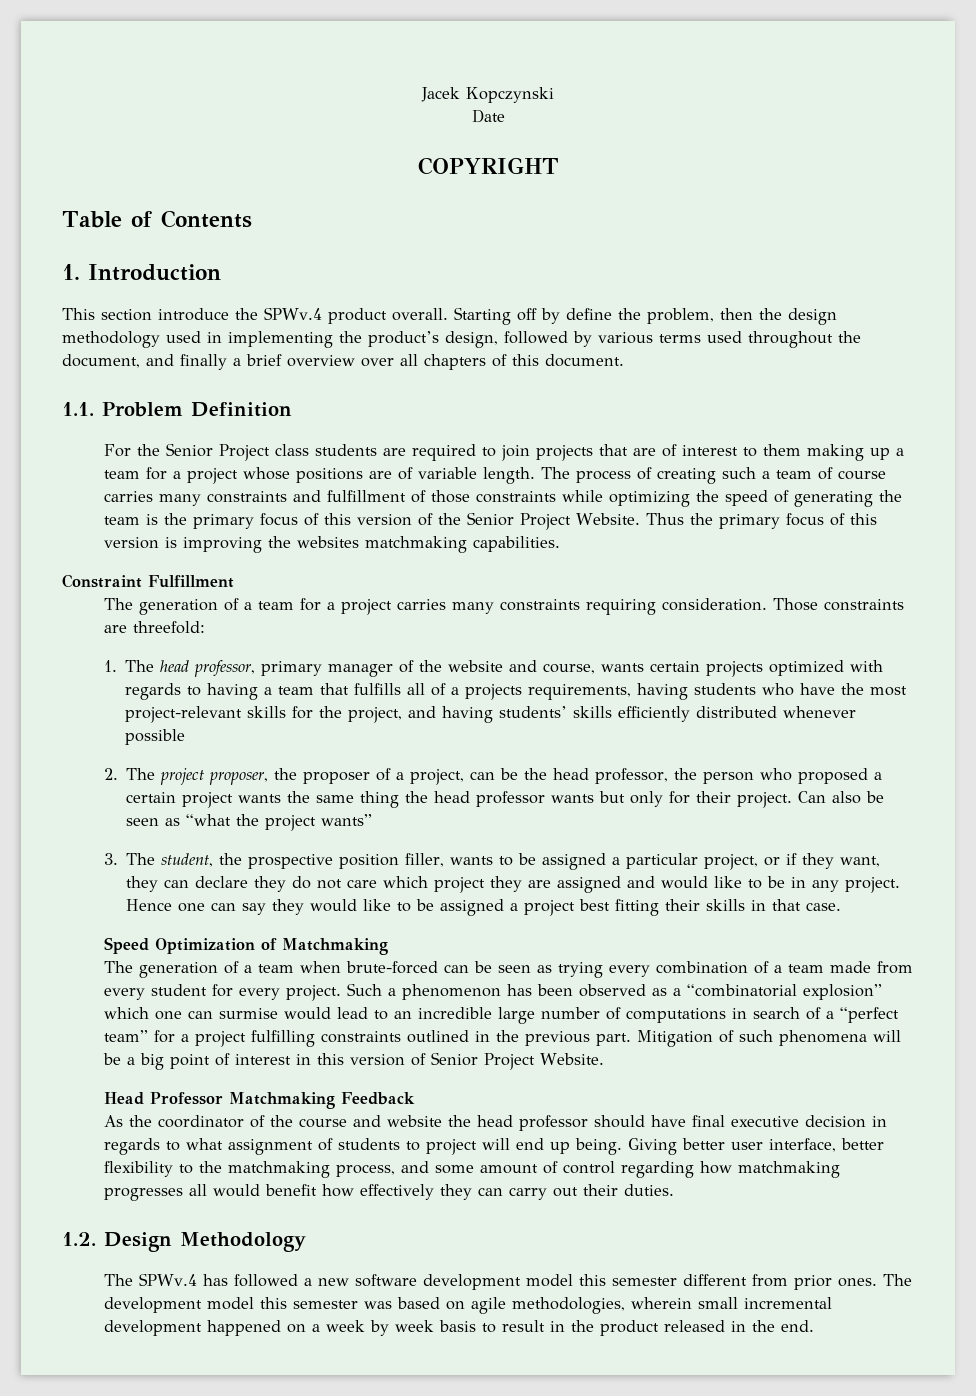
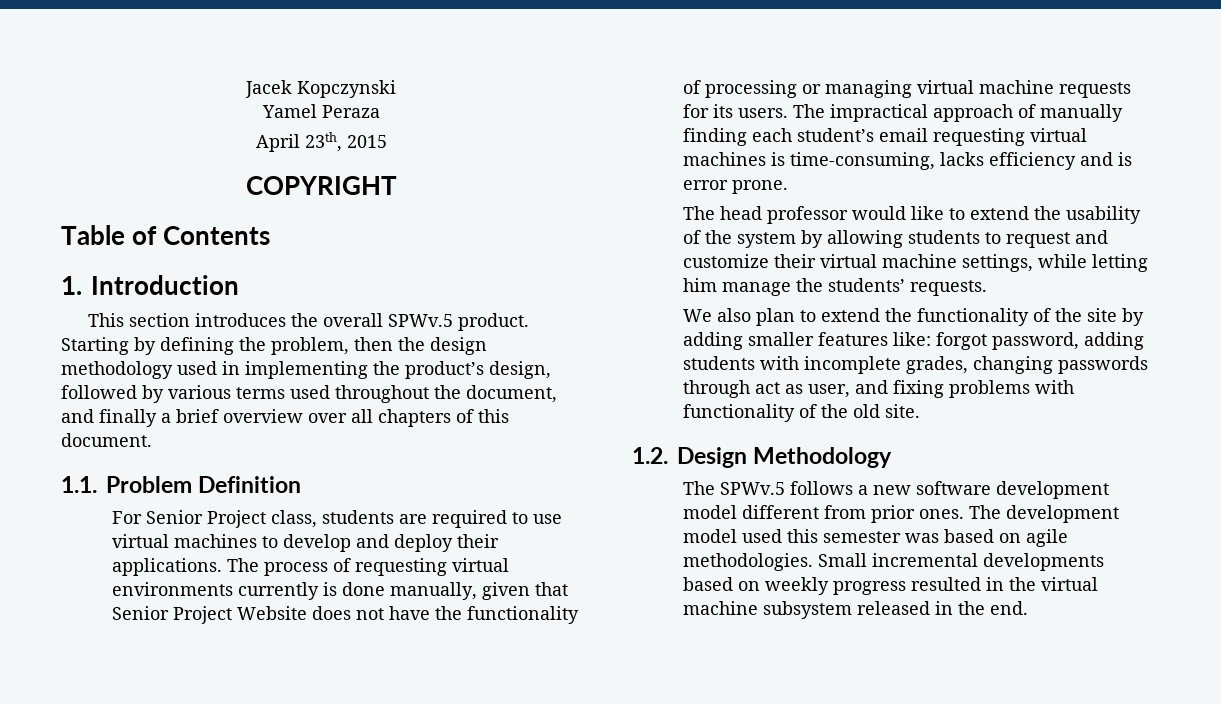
- Date
+ Yamel Peraza
+ April 23th, 2015
- This section introduce the SPWv.4 product overall. Starting off by define the problem, then the design methodology used in implementing the product’s design, followed by various terms used throughout the document, and finally a brief overview over all chapters of this document.
+ This section introduces the overall SPWv.5 product. Starting by defining the problem, then the design methodology used in implementing the product’s design, followed by various terms used throughout the document, and finally a brief overview over all chapters of this document.
- For the Senior Project class students are required to join projects that are of interest to them making up a team for a project whose positions are of variable length. The process of creating such a team of course carries many constraints and fulfillment of those constraints while optimizing the speed of generating the team is the primary focus of this version of the Senior Project Website. Thus the primary focus of this version is improving the websites matchmaking capabilities.
- Constraint Fulfillment
- The generation of a team for a project carries many constraints requiring consideration. Those constraints are threefold:
- 1. The head professor, primary manager of the website and course, wants certain projects optimized with regards to having a team that fulfills all of a projects requirements, having students who have the most project-relevant skills for the project, and having students’ skills efficiently distributed whenever possible
- 2. The project proposer, the proposer of a project, can be the head professor, the person who proposed a certain project wants the same thing the head professor wants but only for their project. Can also be seen as “what the project wants”
- 3. The student, the prospective position filler, wants to be assigned a particular project, or if they want, they can declare they do not care which project they are assigned and would like to be in any project. Hence one can say they would like to be assigned a project best fitting their skills in that case.
- Speed Optimization of Matchmaking
- The generation of a team when brute-forced can be seen as trying every combination of a team made from every student for every project. Such a phenomenon has been observed as a “combinatorial explosion” which one can surmise would lead to an incredible large number of computations in search of a “perfect team” for a project fulfilling constraints outlined in the previous part. Mitigation of such phenomena will be a big point of interest in this version of Senior Project Website.
- Head Professor Matchmaking Feedback
- As the coordinator of the course and website the head professor should have final executive decision in regards to what assignment of students to project will end up being. Giving better user interface, better flexibility to the matchmaking process, and some amount of control regarding how matchmaking progresses all would benefit how effectively they can carry out their duties.
+ For Senior Project class, students are required to use virtual machines to develop and deploy their applications. The process of requesting virtual environments currently is done manually, given that Senior Project Website does not have the functionality of processing or managing virtual machine requests for its users. The impractical approach of manually finding each student’s email requesting virtual machines is time-consuming, lacks efficiency and is error prone.
+ The head professor would like to extend the usability of the system by allowing students to request and customize their virtual machine settings, while letting him manage the students’ requests.
+ We also plan to extend the functionality of the site by adding smaller features like: forgot password, adding students with incomplete grades, changing passwords through act as user, and fixing problems with functionality of the old site.
- The SPWv.4 has followed a new software development model this semester different from prior ones.
+ The SPWv.5 follows a new software development model different from prior ones.
- The development model this semester was based on agile methodologies, wherein small incremental development happened on a week by week basis to result in the product released in the end.
+ The development model used this semester was based on agile methodologies. Small incremental developments based on weekly progress resulted in the virtual machine subsystem released in the end.

